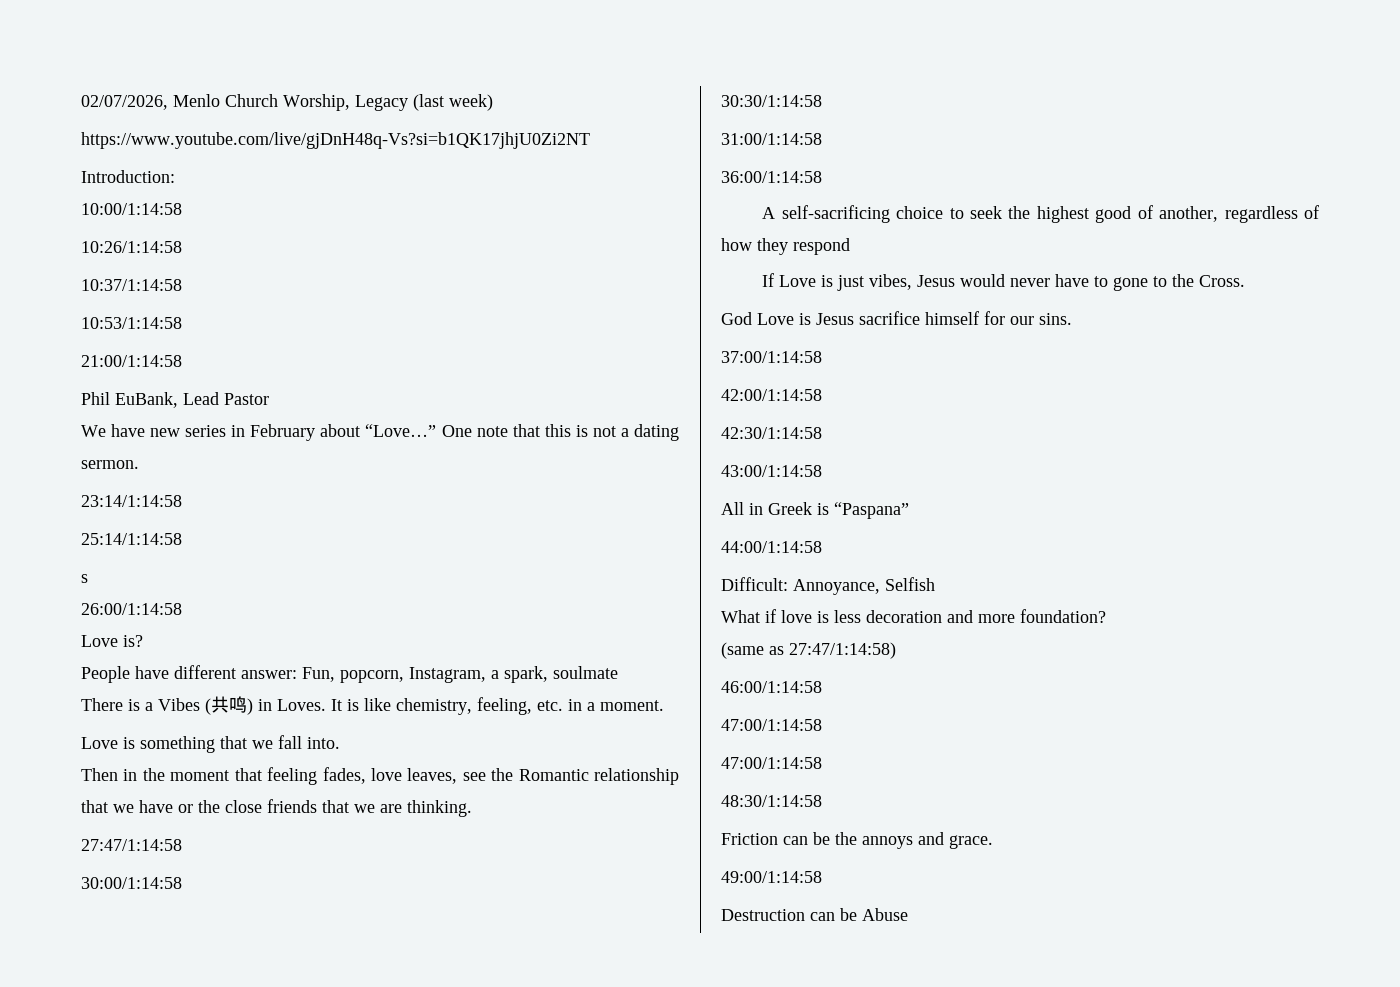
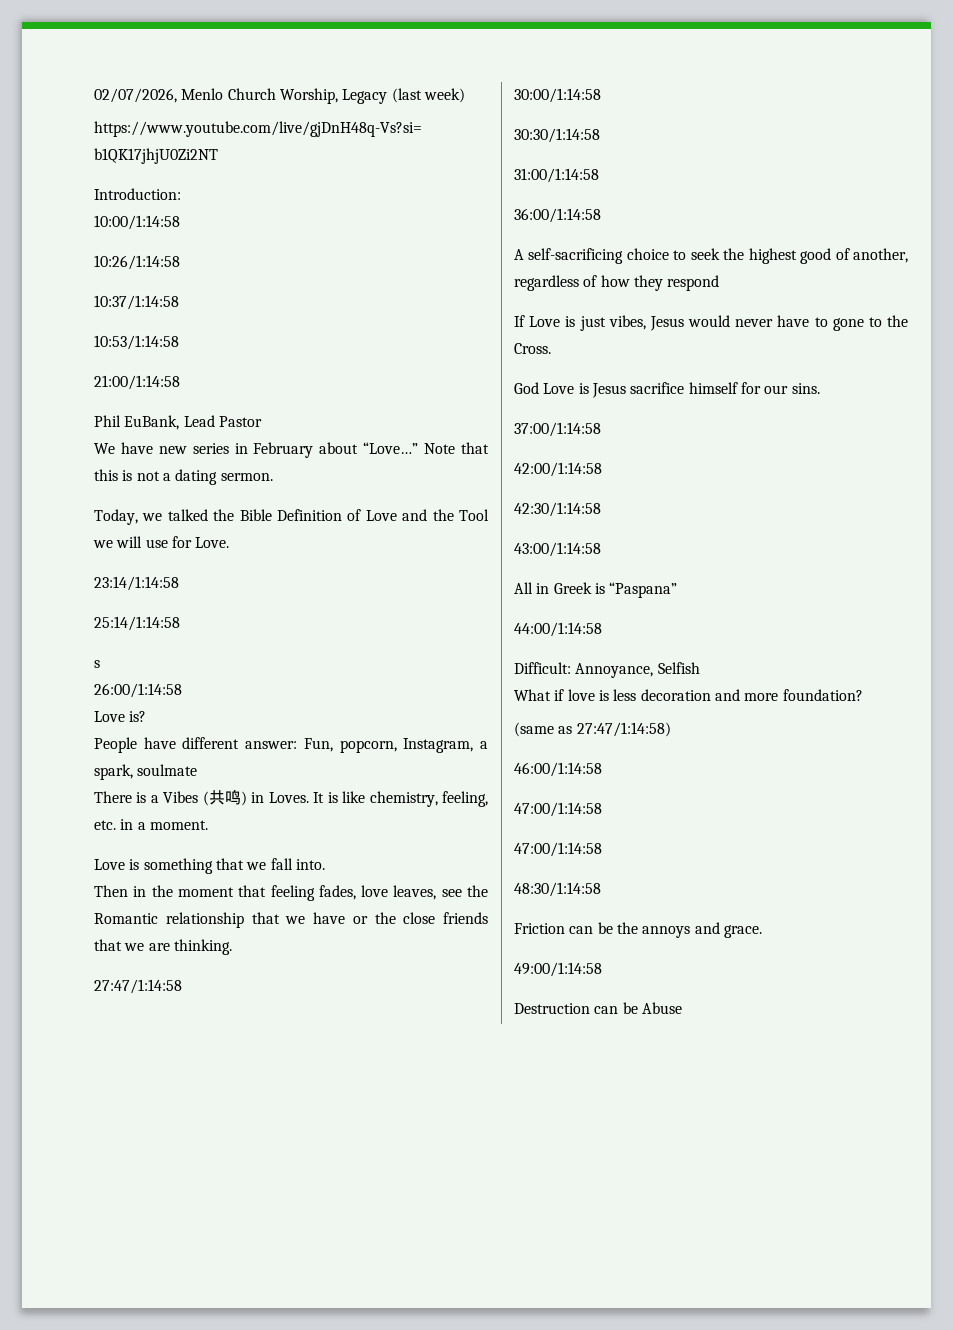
- One note that this is not a dating sermon.
+ Note that this is not a dating sermon.
+ Today, we talked the Bible Definition of Love and the Tool we will use for Love.

